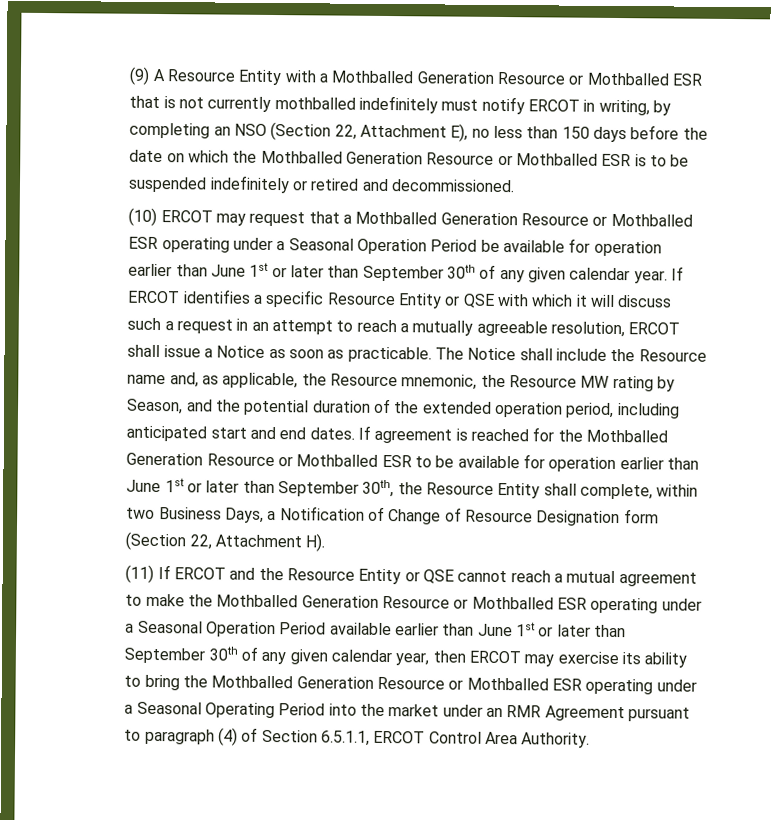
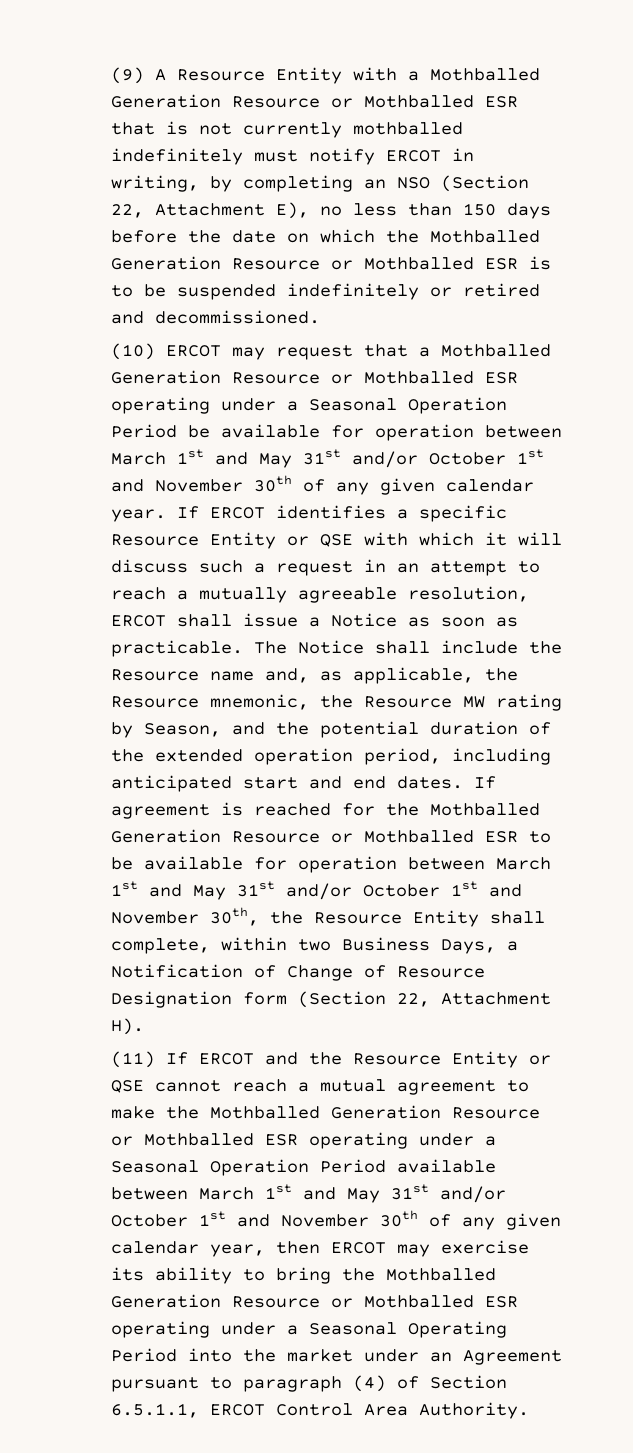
- (10) ERCOT may request that a Mothballed Generation Resource or Mothballed ESR operating under a Seasonal Operation Period be available for operation earlier than June 1st or later than September 30th of any given calendar year.
+ (10) ERCOT may request that a Mothballed Generation Resource or Mothballed ESR operating under a Seasonal Operation Period be available for operation between March 1st and May 31st and/or October 1st and November 30th of any given calendar year.
- If agreement is reached for the Mothballed Generation Resource or Mothballed ESR to be available for operation earlier than June 1st or later than September 30th, the Resource Entity shall complete, within two Business Days, a Notification of Change of Resource Designation form (Section 22, Attachment H).
+ If agreement is reached for the Mothballed Generation Resource or Mothballed ESR to be available for operation between March 1st and May 31st and/or October 1st and November 30th, the Resource Entity shall complete, within two Business Days, a Notification of Change of Resource Designation form (Section 22, Attachment H).
- (11) If ERCOT and the Resource Entity or QSE cannot reach a mutual agreement to make the Mothballed Generation Resource or Mothballed ESR operating under a Seasonal Operation Period available earlier than June 1st or later than September 30th of any given calendar year, then ERCOT may exercise its ability to bring the Mothballed Generation Resource or Mothballed ESR operating under a Seasonal Operating Period into the market under an RMR Agreement pursuant to paragraph (4) of Section 6.5.1.1, ERCOT Control Area Authority.
+ (11) If ERCOT and the Resource Entity or QSE cannot reach a mutual agreement to make the Mothballed Generation Resource or Mothballed ESR operating under a Seasonal Operation Period available between March 1st and May 31st and/or October 1st and November 30th of any given calendar year, then ERCOT may exercise its ability to bring the Mothballed Generation Resource or Mothballed ESR operating under a Seasonal Operating Period into the market under an Agreement pursuant to paragraph (4) of Section 6.5.1.1, ERCOT Control Area Authority.

